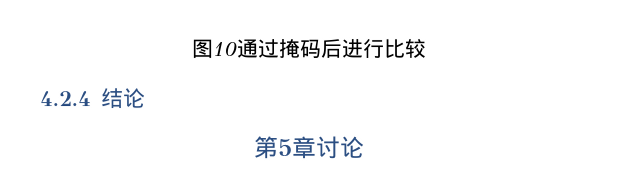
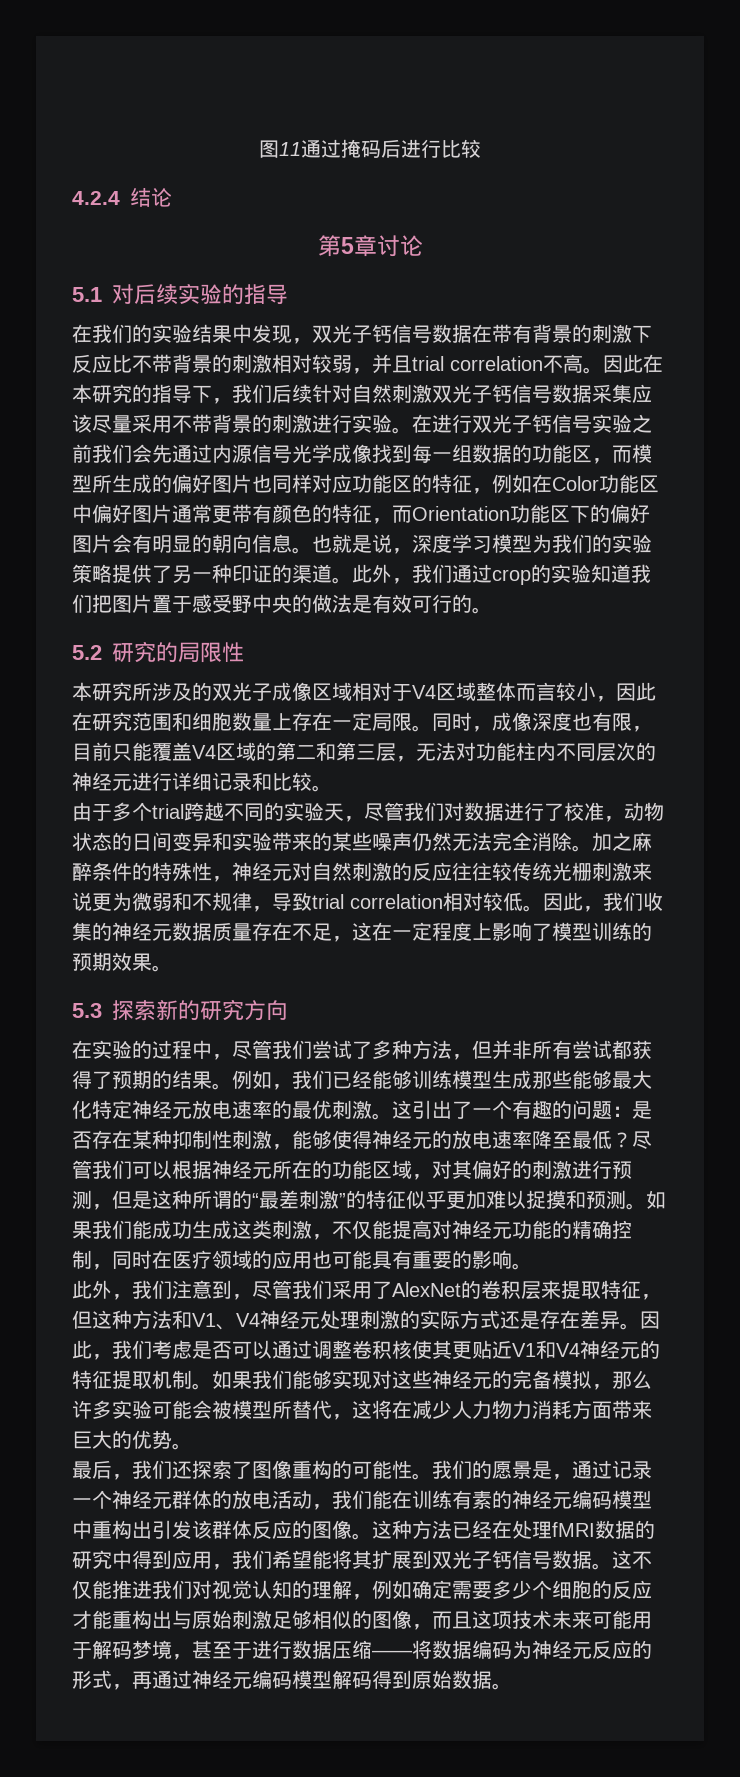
- 图10通过掩码后进行比较
+ 图11通过掩码后进行比较
+ 5.1对后续实验的指导
+ 在我们的实验结果中发现，双光子钙信号数据在带有背景的刺激下反应比不带背景的刺激相对较弱，并且trial correlation不高。因此在本研究的指导下，我们后续针对自然刺激双光子钙信号数据采集应该尽量采用不带背景的刺激进行实验。在进行双光子钙信号实验之前我们会先通过内源信号光学成像找到每一组数据的功能区，而模型所生成的偏好图片也同样对应功能区的特征，例如在Color功能区中偏好图片通常更带有颜色的特征，而Orientation功能区下的偏好图片会有明显的朝向信息。也就是说，深度学习模型为我们的实验策略提供了另一种印证的渠道。此外，我们通过crop的实验知道我们把图片置于感受野中央的做法是有效可行的。
+ 5.2研究的局限性
+ 本研究所涉及的双光子成像区域相对于V4区域整体而言较小，因此在研究范围和细胞数量上存在一定局限。同时，成像深度也有限，目前只能覆盖V4区域的第二和第三层，无法对功能柱内不同层次的神经元进行详细记录和比较。
+ 由于多个trial跨越不同的实验天，尽管我们对数据进行了校准，动物状态的日间变异和实验带来的某些噪声仍然无法完全消除。加之麻醉条件的特殊性，神经元对自然刺激的反应往往较传统光栅刺激来说更为微弱和不规律，导致trial correlation相对较低。因此，我们收集的神经元数据质量存在不足，这在一定程度上影响了模型训练的预期效果。
+ 5.3探索新的研究方向
+ 在实验的过程中，尽管我们尝试了多种方法，但并非所有尝试都获得了预期的结果。例如，我们已经能够训练模型生成那些能够最大化特定神经元放电速率的最优刺激。这引出了一个有趣的问题：是否存在某种抑制性刺激，能够使得神经元的放电速率降至最低？尽管我们可以根据神经元所在的功能区域，对其偏好的刺激进行预测，但是这种所谓的“最差刺激”的特征似乎更加难以捉摸和预测。如果我们能成功生成这类刺激，不仅能提高对神经元功能的精确控制，同时在医疗领域的应用也可能具有重要的影响。
+ 此外，我们注意到，尽管我们采用了AlexNet的卷积层来提取特征，但这种方法和V1、V4神经元处理刺激的实际方式还是存在差异。因此，我们考虑是否可以通过调整卷积核使其更贴近V1和V4神经元的特征提取机制。如果我们能够实现对这些神经元的完备模拟，那么许多实验可能会被模型所替代，这将在减少人力物力消耗方面带来巨大的优势。
+ 最后，我们还探索了图像重构的可能性。我们的愿景是，通过记录一个神经元群体的放电活动，我们能在训练有素的神经元编码模型中重构出引发该群体反应的图像。这种方法已经在处理fMRI数据的研究中得到应用，我们希望能将其扩展到双光子钙信号数据。这不仅能推进我们对视觉认知的理解，例如确定需要多少个细胞的反应才能重构出与原始刺激足够相似的图像，而且这项技术未来可能用于解码梦境，甚至于进行数据压缩——将数据编码为神经元反应的形式，再通过神经元编码模型解码得到原始数据。

